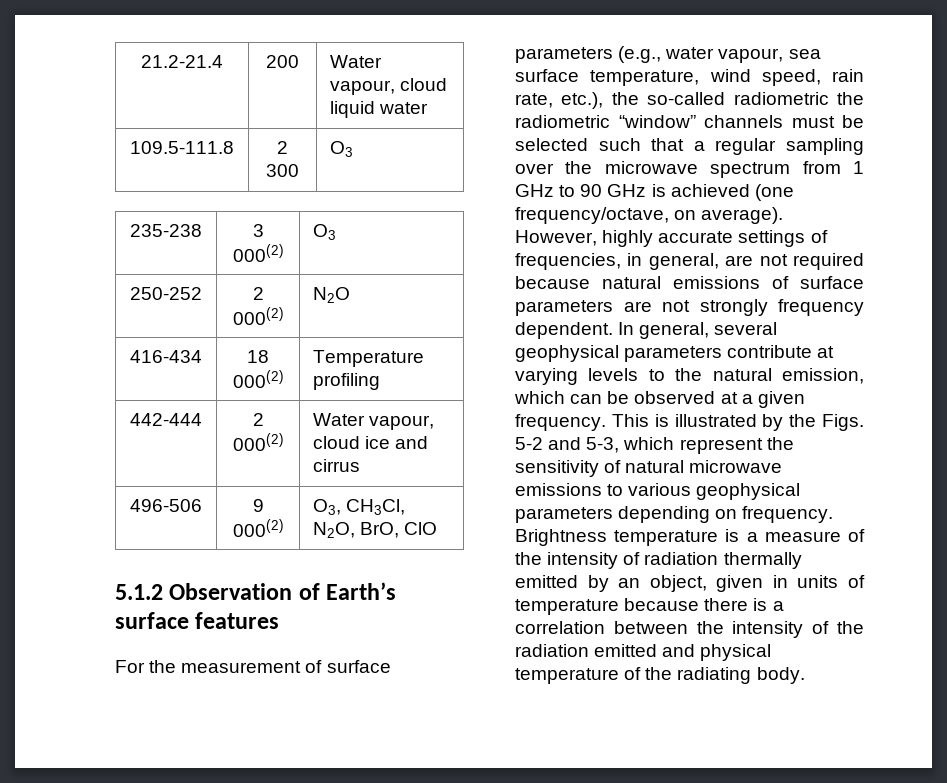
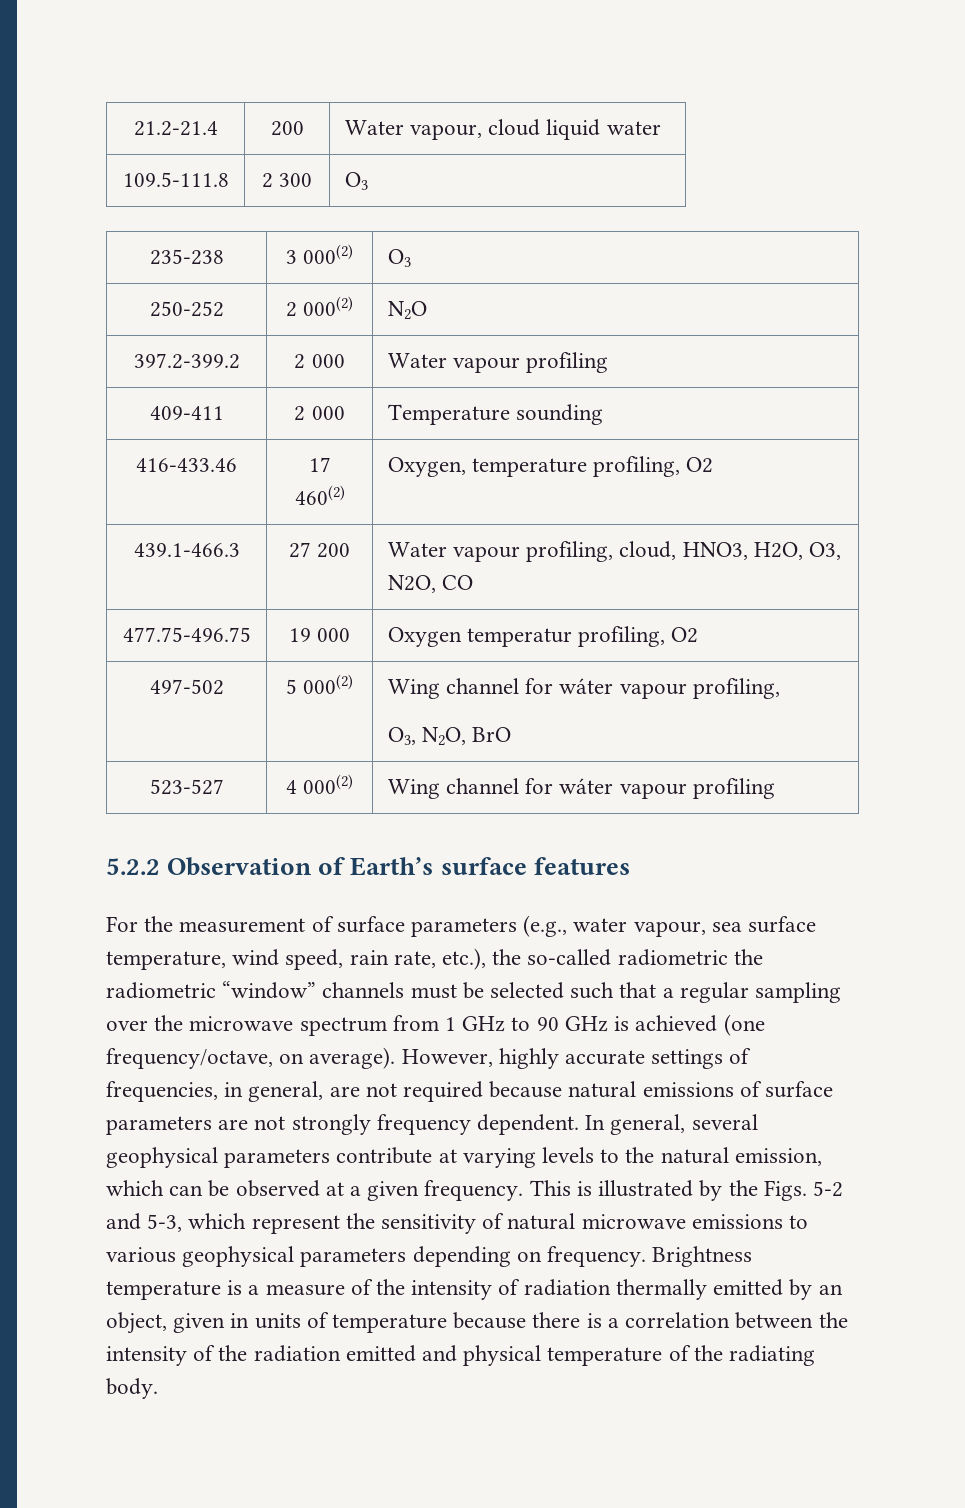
- 416-434 | 18 000(2) | Temperature profiling
- 442-444 | 2 000(2) | Water vapour, cloud ice and cirrus
- 496-506 | 9 000(2) | O3, CH3Cl, N2O, BrO, ClO
- 5.1.2 Observation of Earth’s surface features
+ 397.2-399.2 | 2 000 | Water vapour profiling
+ 409-411 | 2 000 | Temperature sounding
+ 416-433.46 | 17 460(2) | Oxygen, temperature profiling, O2
+ 439.1-466.3 | 27 200 | Water vapour profiling, cloud, HNO3, H2O, O3, N2O, CO
+ 477.75-496.75 | 19 000 | Oxygen temperatur profiling, O2
+ 497-502 | 5 000(2) | Wing channel for wáter vapour profiling,
+ O3, N2O, BrO
+ 523-527 | 4 000(2) | Wing channel for wáter vapour profiling
+ 5.2.2 Observation of Earth’s surface features

